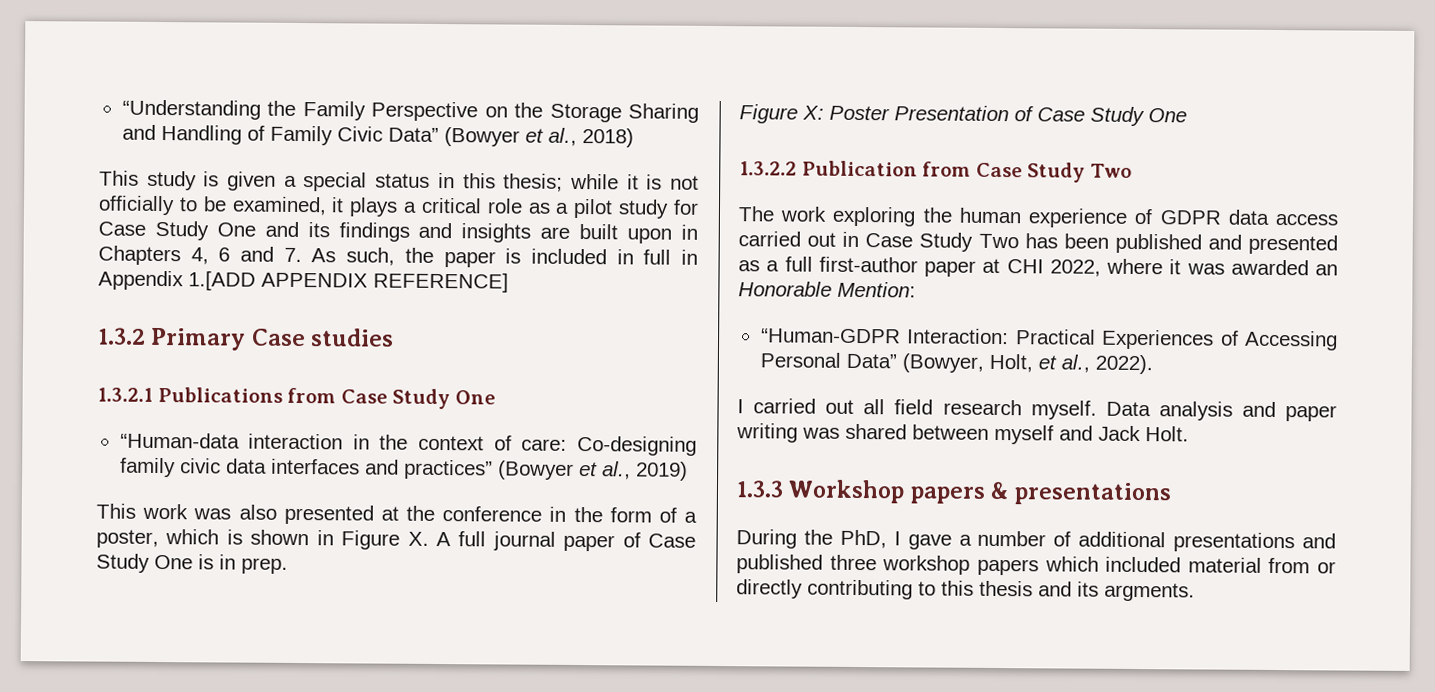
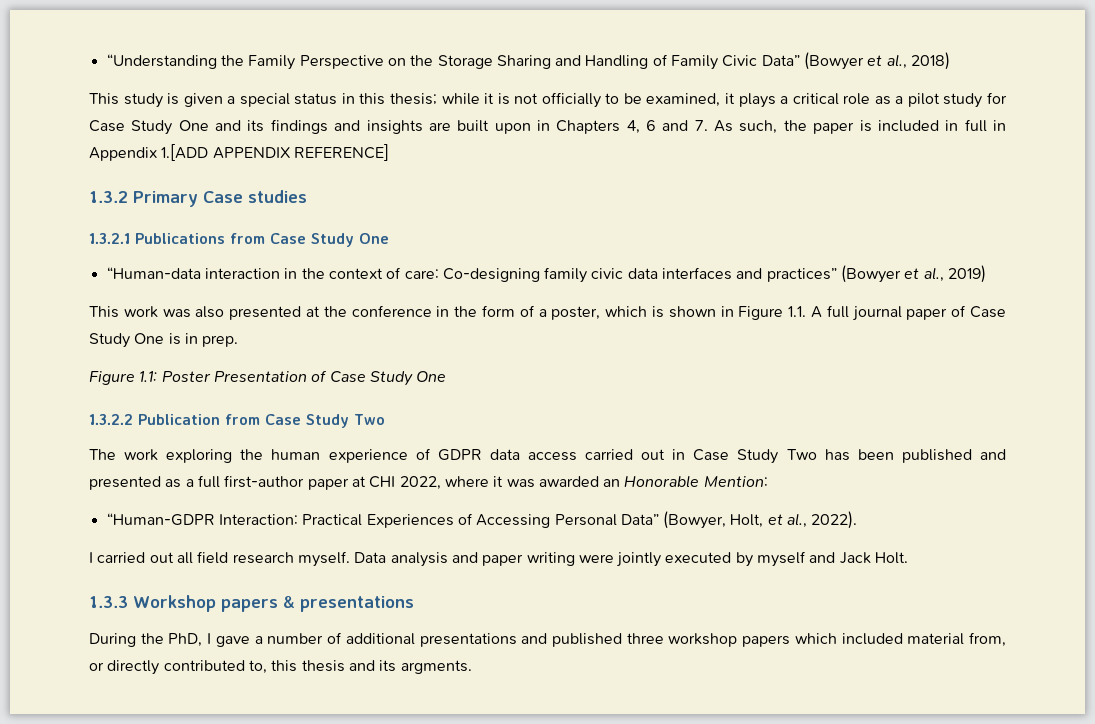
- This work was also presented at the conference in the form of a poster, which is shown in Figure X. A full journal paper of Case Study One is in prep.
+ This work was also presented at the conference in the form of a poster, which is shown in Figure 1.1. A full journal paper of Case Study One is in prep.
- Figure X: Poster Presentation of Case Study One
+ Figure 1.1: Poster Presentation of Case Study One
- Data analysis and paper writing was shared between myself and Jack Holt.
+ Data analysis and paper writing were jointly executed by myself and Jack Holt.
- During the PhD, I gave a number of additional presentations and published three workshop papers which included material from or directly contributing to this thesis and its argments.
+ During the PhD, I gave a number of additional presentations and published three workshop papers which included material from, or directly contributed to, this thesis and its argments.

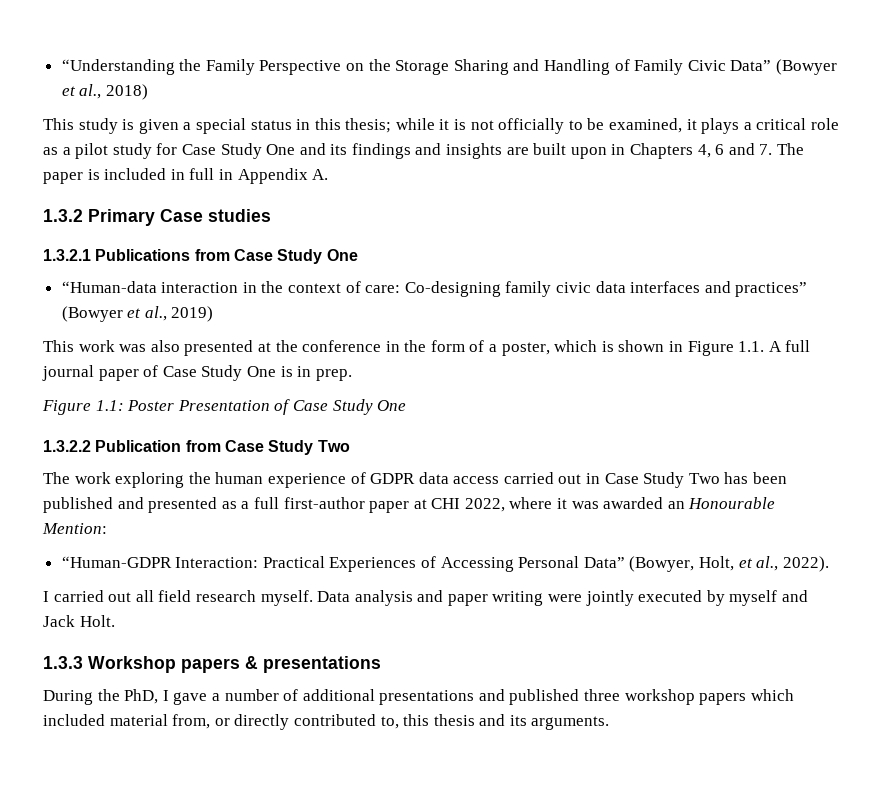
- This study is given a special status in this thesis; while it is not officially to be examined, it plays a critical role as a pilot study for Case Study One and its findings and insights are built upon in Chapters 4, 6 and 7. As such, the paper is included in full in Appendix 1.[ADD APPENDIX REFERENCE]
+ This study is given a special status in this thesis; while it is not officially to be examined, it plays a critical role as a pilot study for Case Study One and its findings and insights are built upon in Chapters 4, 6 and 7. The paper is included in full in Appendix A.
- The work exploring the human experience of GDPR data access carried out in Case Study Two has been published and presented as a full first-author paper at CHI 2022, where it was awarded an Honorable Mention:
+ The work exploring the human experience of GDPR data access carried out in Case Study Two has been published and presented as a full first-author paper at CHI 2022, where it was awarded an Honourable Mention:
- During the PhD, I gave a number of additional presentations and published three workshop papers which included material from, or directly contributed to, this thesis and its argments.
+ During the PhD, I gave a number of additional presentations and published three workshop papers which included material from, or directly contributed to, this thesis and its arguments.

